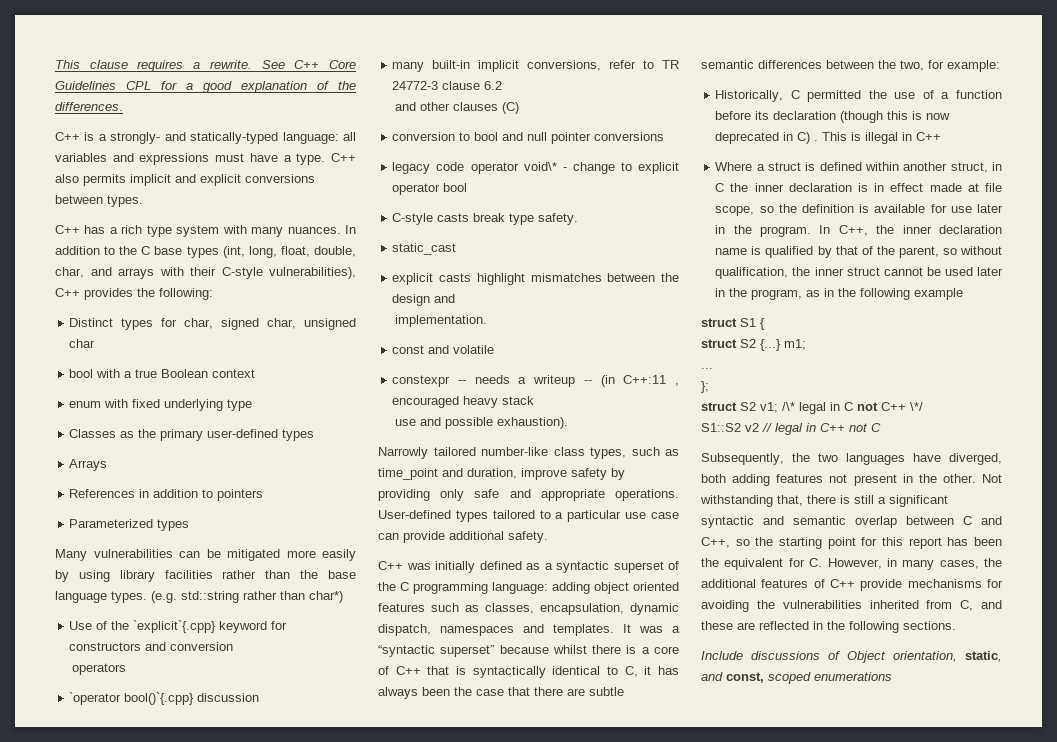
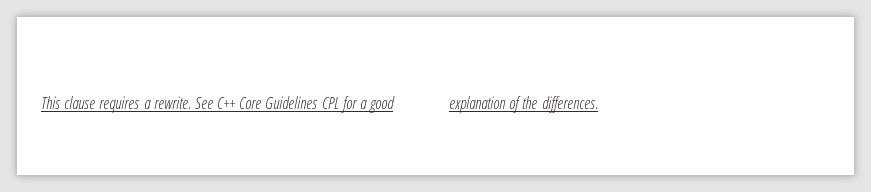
- C++ is a strongly- and statically-typed language: all variables and expressions must have a type. C++ also permits implicit and explicit conversions between types.
- C++ has a rich type system with many nuances. In addition to the C base types (int, long, float, double, char, and arrays with their C-style vulnerabilities), C++ provides the following:
- Distinct types for char, signed char, unsigned char
- bool with a true Boolean context
- enum with fixed underlying type
- Classes as the primary user-defined types
- Arrays
- References in addition to pointers
- Parameterized types
- Many vulnerabilities can be mitigated more easily by using library facilities rather than the base language types. (e.g. std::string rather than char*)
- Use of the `explicit`{.cpp} keyword for constructors and conversion
- operators
- `operator bool()`{.cpp} discussion
- many built-in implicit conversions, refer to TR 24772-3 clause 6.2
- and other clauses (C)
- conversion to bool and null pointer conversions
- legacy code operator void\* - change to explicit operator bool
- C-style casts break type safety.
- static_cast
- explicit casts highlight mismatches between the design and
- implementation.
- const and volatile
- constexpr -- needs a writeup -- (in C++:11 , encouraged heavy stack
- use and possible exhaustion).
- Narrowly tailored number-like class types, such as time_point and duration, improve safety by providing only safe and appropriate operations. User-defined types tailored to a particular use case can provide additional safety.
- C++ was initially defined as a syntactic superset of the C programming language: adding object oriented features such as classes, encapsulation, dynamic dispatch, namespaces and templates. It was a “syntactic superset” because whilst there is a core of C++ that is syntactically identical to C, it has always been the case that there are subtle semantic differences between the two, for example:
- Historically, C permitted the use of a function before its declaration (though this is now deprecated in C) . This is illegal in C++
- Where a struct is defined within another struct, in C the inner declaration is in effect made at file scope, so the definition is available for use later in the program. In C++, the inner declaration name is qualified by that of the parent, so without qualification, the inner struct cannot be used later in the program, as in the following example
- struct S1 {
- struct S2 {...} m1;
- ...
- };
- struct S2 v1; /\* legal in C not C++ \*/
- S1::S2 v2 // legal in C++ not C
- Subsequently, the two languages have diverged, both adding features not present in the other. Not withstanding that, there is still a significant syntactic and semantic overlap between C and C++, so the starting point for this report has been the equivalent for C. However, in many cases, the additional features of C++ provide mechanisms for avoiding the vulnerabilities inherited from C, and these are reflected in the following sections.
- Include discussions of Object orientation, static, and const, scoped enumerations

